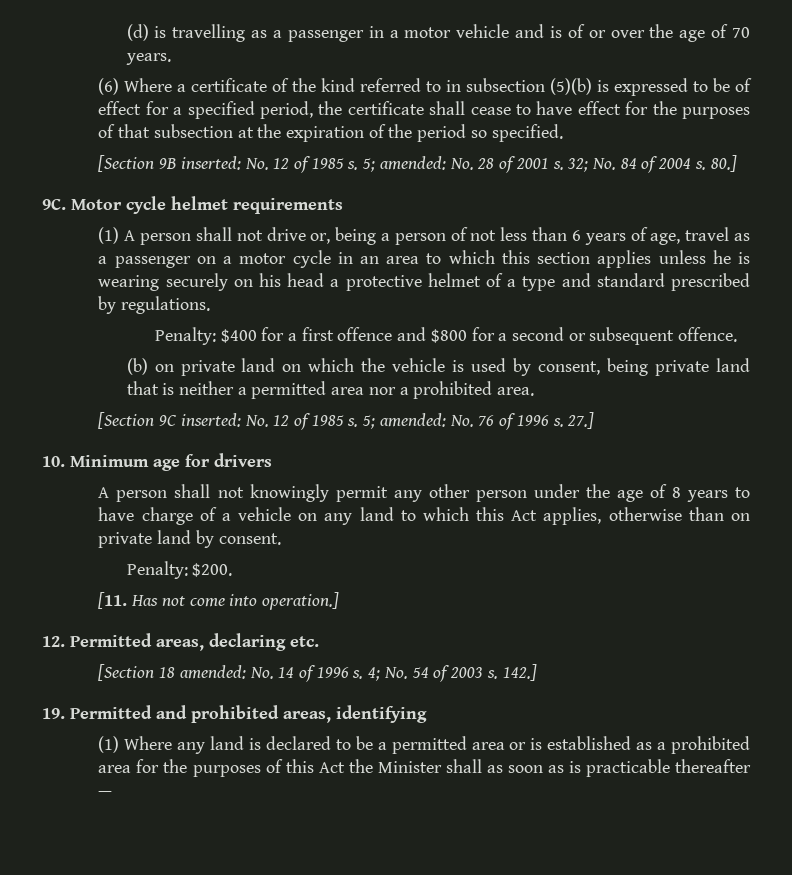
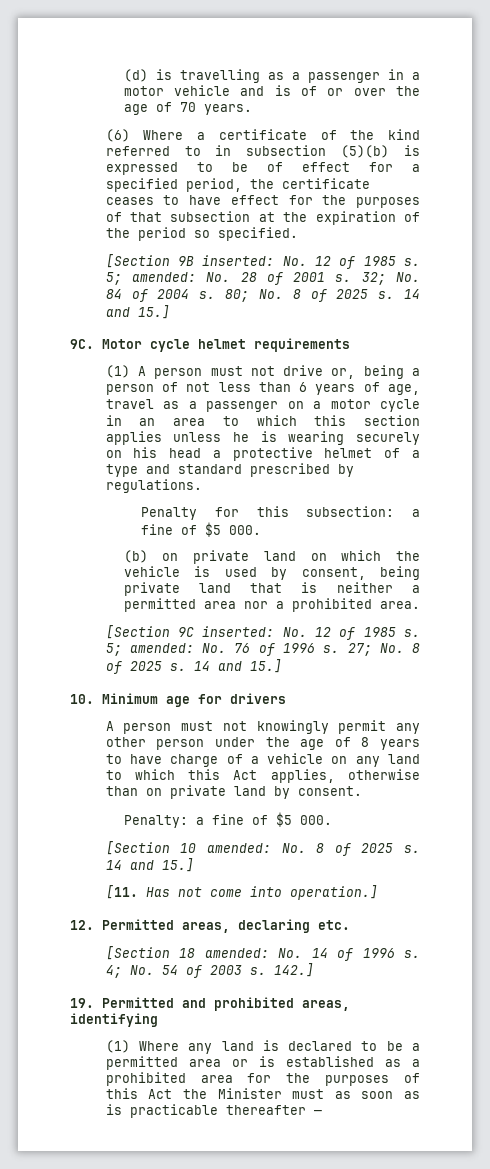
- (6) Where a certificate of the kind referred to in subsection (5)(b) is expressed to be of effect for a specified period, the certificate shall cease to have effect for the purposes of that subsection at the expiration of the period so specified.
+ (6) Where a certificate of the kind referred to in subsection (5)(b) is expressed to be of effect for a specified period, the certificate ceases to have effect for the purposes of that subsection at the expiration of the period so specified.
- 80.]
+ 80; No. 8 of 2025 s. 14 and 15.]
- (1) A person shall not drive or, being a person of not less than 6 years of age, travel as a passenger on a motor cycle in an area to which this section applies unless he is wearing securely on his head a protective helmet of a type and standard prescribed by regulations.
+ (1) A person must not drive or, being a person of not less than 6 years of age, travel as a passenger on a motor cycle in an area to which this section applies unless he is wearing securely on his head a protective helmet of a type and standard prescribed by regulations.
- Penalty: $400 for a first offence and $800 for a second or subsequent offence.
+ Penalty for this subsection: a fine of $5 000.
- 27.]
+ 27; No. 8 of 2025 s. 14 and 15.]
- A person shall not knowingly permit any other person under the age of 8 years to have charge of a vehicle on any land to which this Act applies, otherwise than on private land by consent.
+ A person must not knowingly permit any other person under the age of 8 years to have charge of a vehicle on any land to which this Act applies, otherwise than on private land by consent.
- Penalty: $200.
+ Penalty: a fine of $5 000.
+ [Section 10 amended: No. 8 of 2025 s. 14 and 15.]
- (1) Where any land is declared to be a permitted area or is established as a prohibited area for the purposes of this Act the Minister shall as soon as is practicable thereafter —
+ (1) Where any land is declared to be a permitted area or is established as a prohibited area for the purposes of this Act the Minister must as soon as is practicable thereafter —

